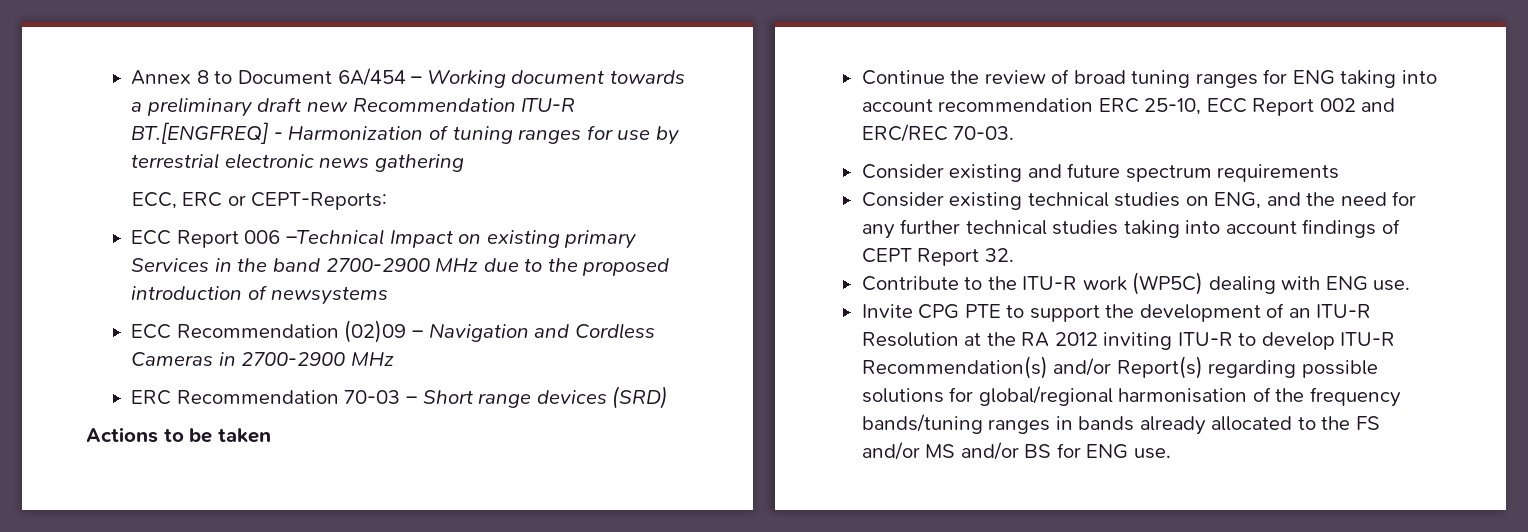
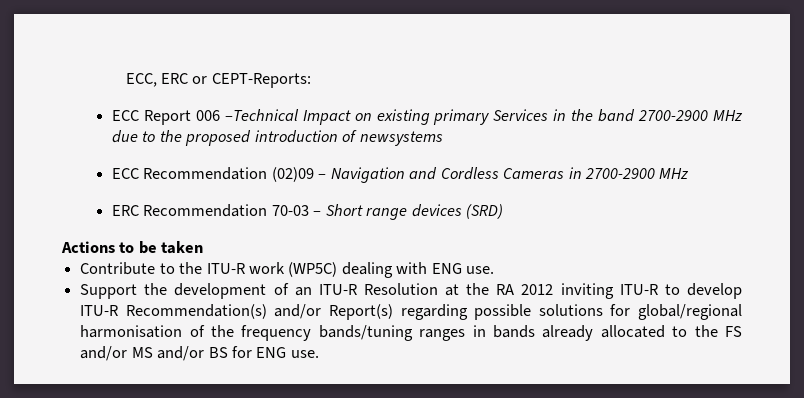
- Annex 8 to Document 6A/454 – Working document towards a preliminary draft new Recommendation ITU-R BT.[ENGFREQ] - Harmonization of tuning ranges for use by terrestrial electronic news gathering
- Continue the review of broad tuning ranges for ENG taking into account recommendation ERC 25-10, ECC Report 002 and ERC/REC 70-03.
- Consider existing and future spectrum requirements
- Consider existing technical studies on ENG, and the need for any further technical studies taking into account findings of CEPT Report 32.
- Invite CPG PTE to support the development of an ITU-R Resolution at the RA 2012 inviting ITU-R to develop ITU-R Recommendation(s) and/or Report(s) regarding possible solutions for global/regional harmonisation of the frequency bands/tuning ranges in bands already allocated to the FS and/or MS and/or BS for ENG use.
+ Support the development of an ITU-R Resolution at the RA 2012 inviting ITU-R to develop ITU-R Recommendation(s) and/or Report(s) regarding possible solutions for global/regional harmonisation of the frequency bands/tuning ranges in bands already allocated to the FS and/or MS and/or BS for ENG use.

